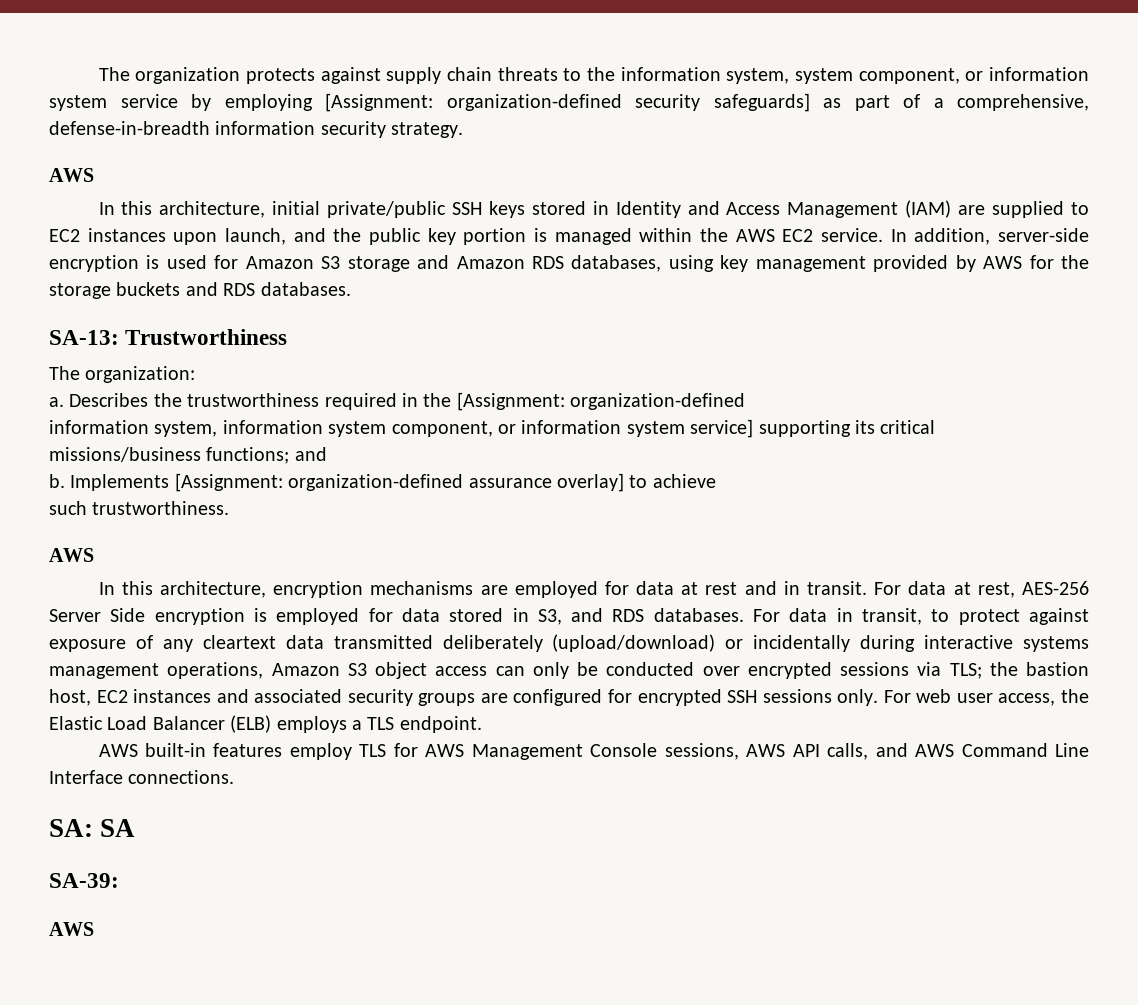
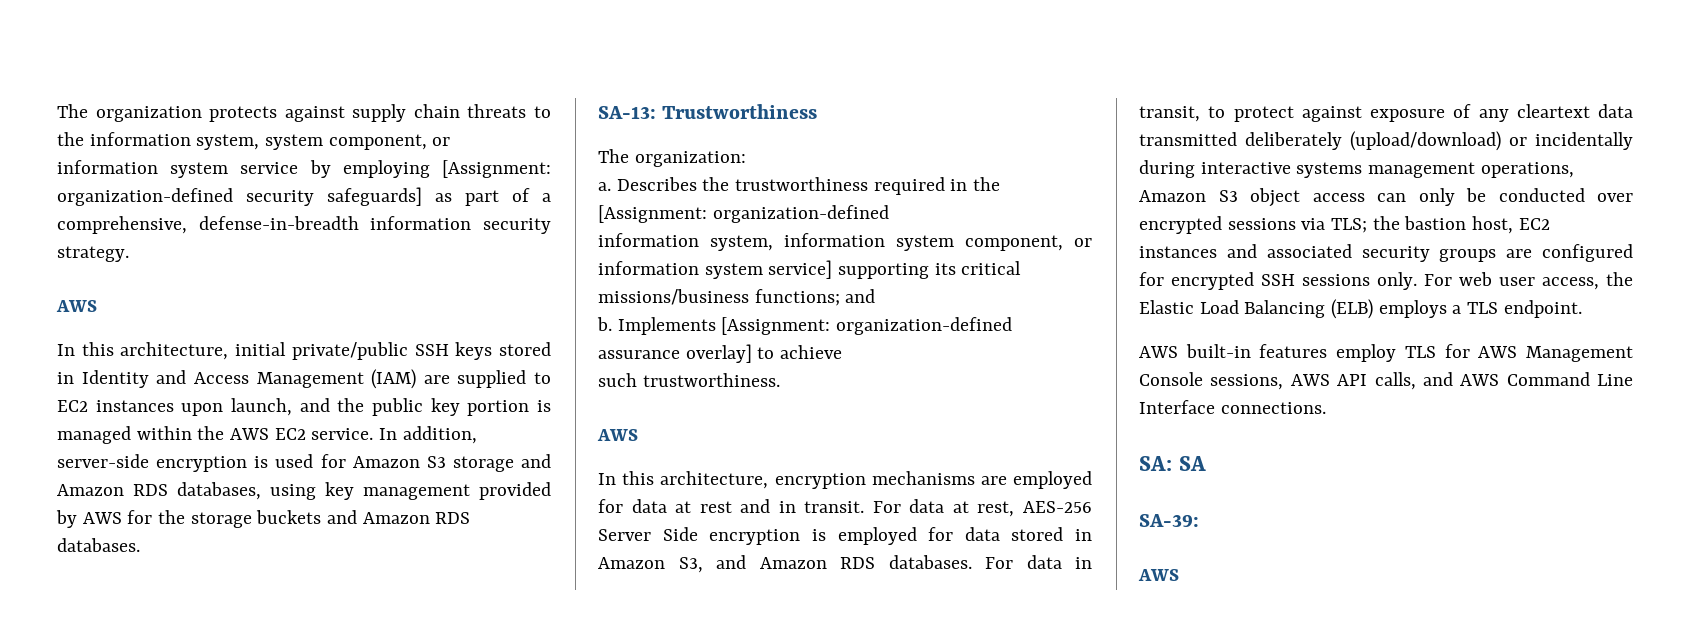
- In addition, server-side encryption is used for Amazon S3 storage and Amazon RDS databases, using key management provided by AWS for the storage buckets and RDS databases.
+ In addition, server-side encryption is used for Amazon S3 storage and Amazon RDS databases, using key management provided by AWS for the storage buckets and Amazon RDS databases.
- For data at rest, AES-256 Server Side encryption is employed for data stored in S3, and RDS databases.
+ For data at rest, AES-256 Server Side encryption is employed for data stored in Amazon S3, and Amazon RDS databases.
- For web user access, the Elastic Load Balancer (ELB) employs a TLS endpoint.
+ For web user access, the Elastic Load Balancing (ELB) employs a TLS endpoint.

